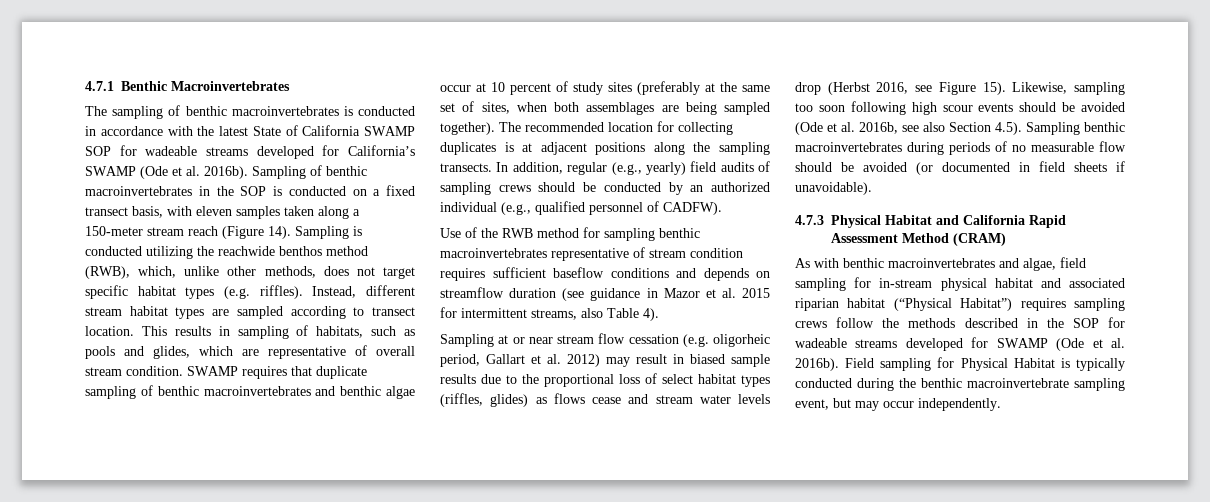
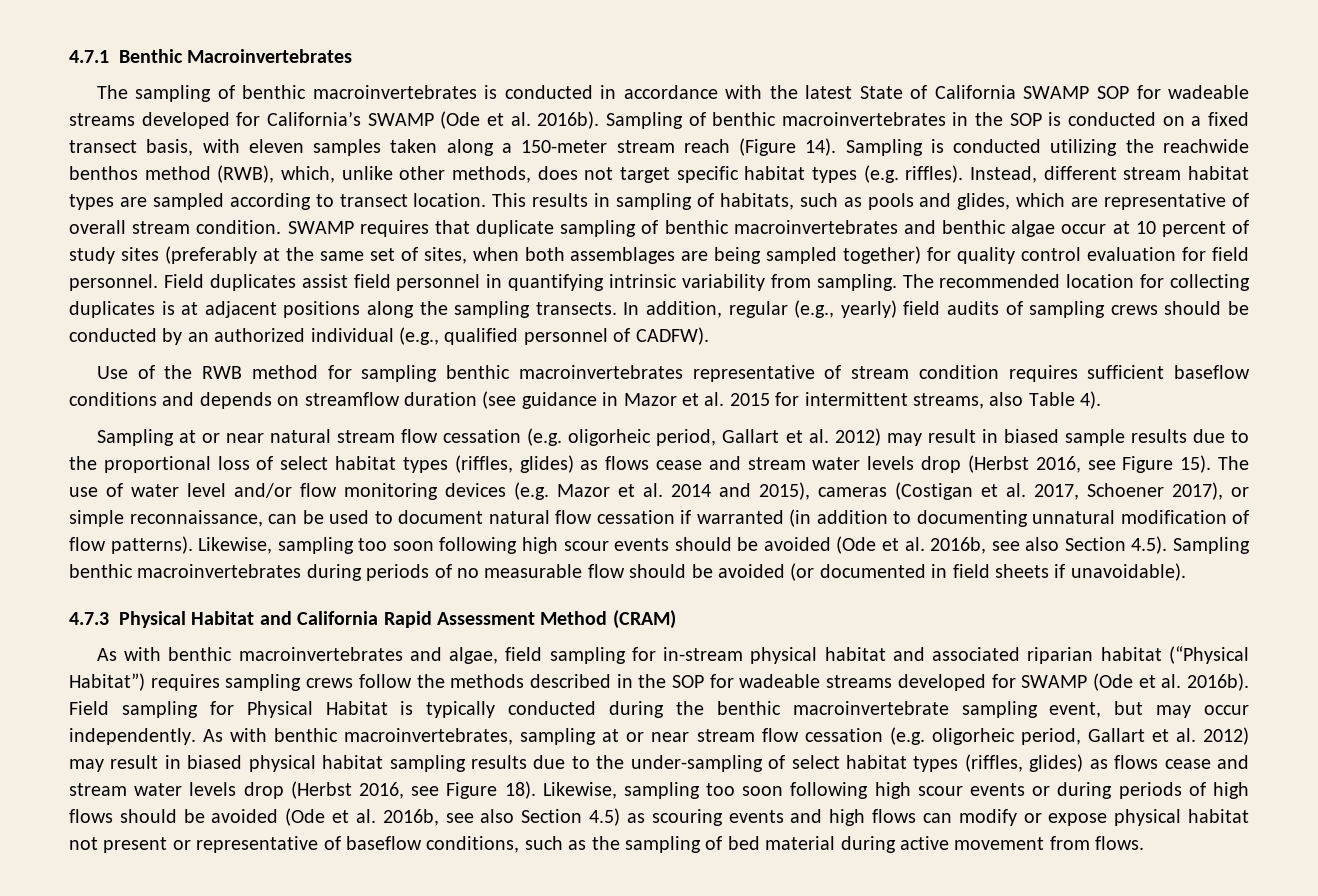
- SWAMP requires that duplicate sampling of benthic macroinvertebrates and benthic algae occur at 10 percent of study sites (preferably at the same set of sites, when both assemblages are being sampled together).
+ SWAMP requires that duplicate sampling of benthic macroinvertebrates and benthic algae occur at 10 percent of study sites (preferably at the same set of sites, when both assemblages are being sampled together) for quality control evaluation for field personnel. Field duplicates assist field personnel in quantifying intrinsic variability from sampling.
- Sampling at or near stream flow cessation (e.g. oligorheic period, Gallart et al. 2012) may result in biased sample results due to the proportional loss of select habitat types (riffles, glides) as flows cease and stream water levels drop (Herbst 2016, see Figure 15).
+ Sampling at or near natural stream flow cessation (e.g. oligorheic period, Gallart et al. 2012) may result in biased sample results due to the proportional loss of select habitat types (riffles, glides) as flows cease and stream water levels drop (Herbst 2016, see Figure 15).
+ The use of water level and/or flow monitoring devices (e.g. Mazor et al. 2014 and 2015), cameras (Costigan et al. 2017, Schoener 2017), or simple reconnaissance, can be used to document natural flow cessation if warranted (in addition to documenting unnatural modification of flow patterns).
+ As with benthic macroinvertebrates, sampling at or near stream flow cessation (e.g. oligorheic period, Gallart et al. 2012) may result in biased physical habitat sampling results due to the under-sampling of select habitat types (riffles, glides) as flows cease and stream water levels drop (Herbst 2016, see Figure 18). Likewise, sampling too soon following high scour events or during periods of high flows should be avoided (Ode et al. 2016b, see also Section 4.5) as scouring events and high flows can modify or expose physical habitat not present or representative of baseflow conditions, such as the sampling of bed material during active movement from flows.

